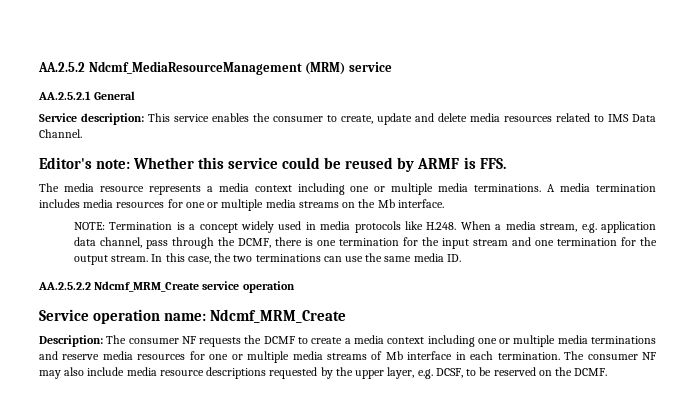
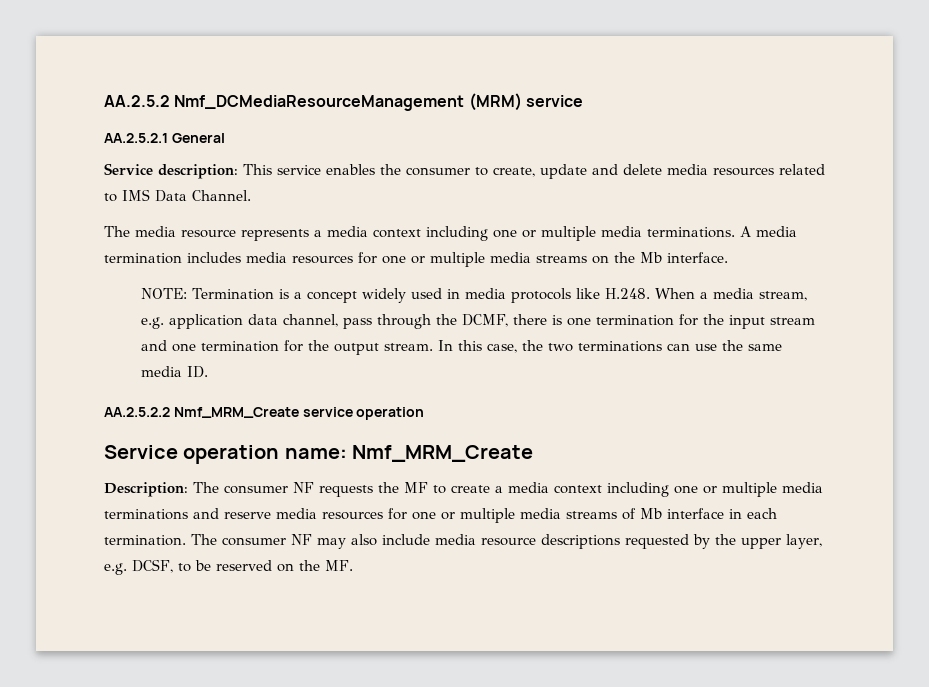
- AA.2.5.2 Ndcmf_MediaResourceManagement (MRM) service
+ AA.2.5.2 Nmf_DCMediaResourceManagement (MRM) service
- Editor's note: Whether this service could be reused by ARMF is FFS.
- AA.2.5.2.2 Ndcmf_MRM_Create service operation
+ AA.2.5.2.2 Nmf_MRM_Create service operation
- Service operation name: Ndcmf_MRM_Create
+ Service operation name: Nmf_MRM_Create
- Description: The consumer NF requests the DCMF to create a media context including one or multiple media terminations and reserve media resources for one or multiple media streams of Mb interface in each termination.
+ Description: The consumer NF requests the MF to create a media context including one or multiple media terminations and reserve media resources for one or multiple media streams of Mb interface in each termination.
- The consumer NF may also include media resource descriptions requested by the upper layer, e.g. DCSF, to be reserved on the DCMF.
+ The consumer NF may also include media resource descriptions requested by the upper layer, e.g. DCSF, to be reserved on the MF.

